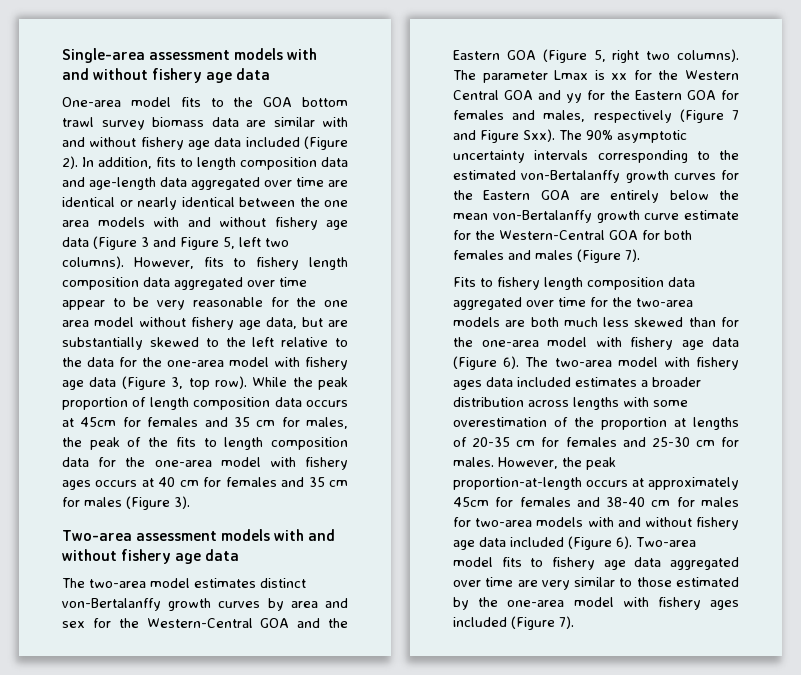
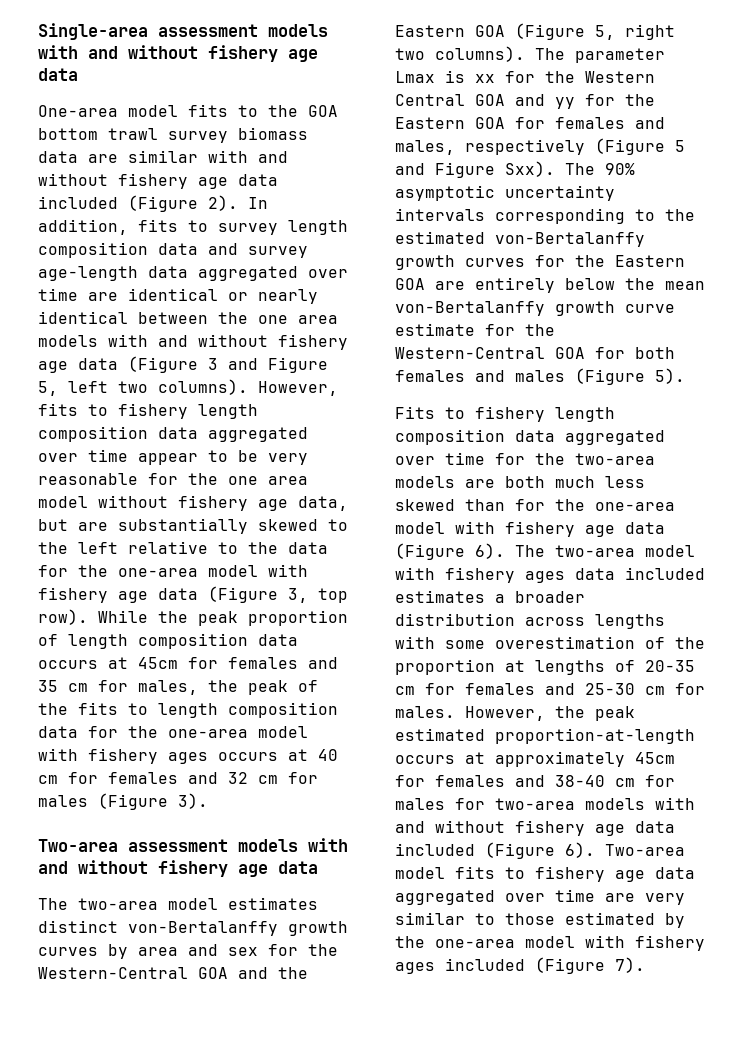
- In addition, fits to length composition data and age-length data aggregated over time are identical or nearly identical between the one area models with and without fishery age data (Figure 3 and Figure 5, left two columns).
+ In addition, fits to survey length composition data and survey age-length data aggregated over time are identical or nearly identical between the one area models with and without fishery age data (Figure 3 and Figure 5, left two columns).
- While the peak proportion of length composition data occurs at 45cm for females and 35 cm for males, the peak of the fits to length composition data for the one-area model with fishery ages occurs at 40 cm for females and 35 cm for males (Figure 3).
+ While the peak proportion of length composition data occurs at 45cm for females and 35 cm for males, the peak of the fits to length composition data for the one-area model with fishery ages occurs at 40 cm for females and 32 cm for males (Figure 3).
- The parameter Lmax is xx for the Western Central GOA and yy for the Eastern GOA for females and males, respectively (Figure 7 and Figure Sxx).
+ The parameter Lmax is xx for the Western Central GOA and yy for the Eastern GOA for females and males, respectively (Figure 5 and Figure Sxx).
- The 90% asymptotic uncertainty intervals corresponding to the estimated von-Bertalanffy growth curves for the Eastern GOA are entirely below the mean von-Bertalanffy growth curve estimate for the Western-Central GOA for both females and males (Figure 7).
+ The 90% asymptotic uncertainty intervals corresponding to the estimated von-Bertalanffy growth curves for the Eastern GOA are entirely below the mean von-Bertalanffy growth curve estimate for the Western-Central GOA for both females and males (Figure 5).
- However, the peak proportion-at-length occurs at approximately 45cm for females and 38-40 cm for males for two-area models with and without fishery age data included (Figure 6).
+ However, the peak estimated proportion-at-length occurs at approximately 45cm for females and 38-40 cm for males for two-area models with and without fishery age data included (Figure 6).

